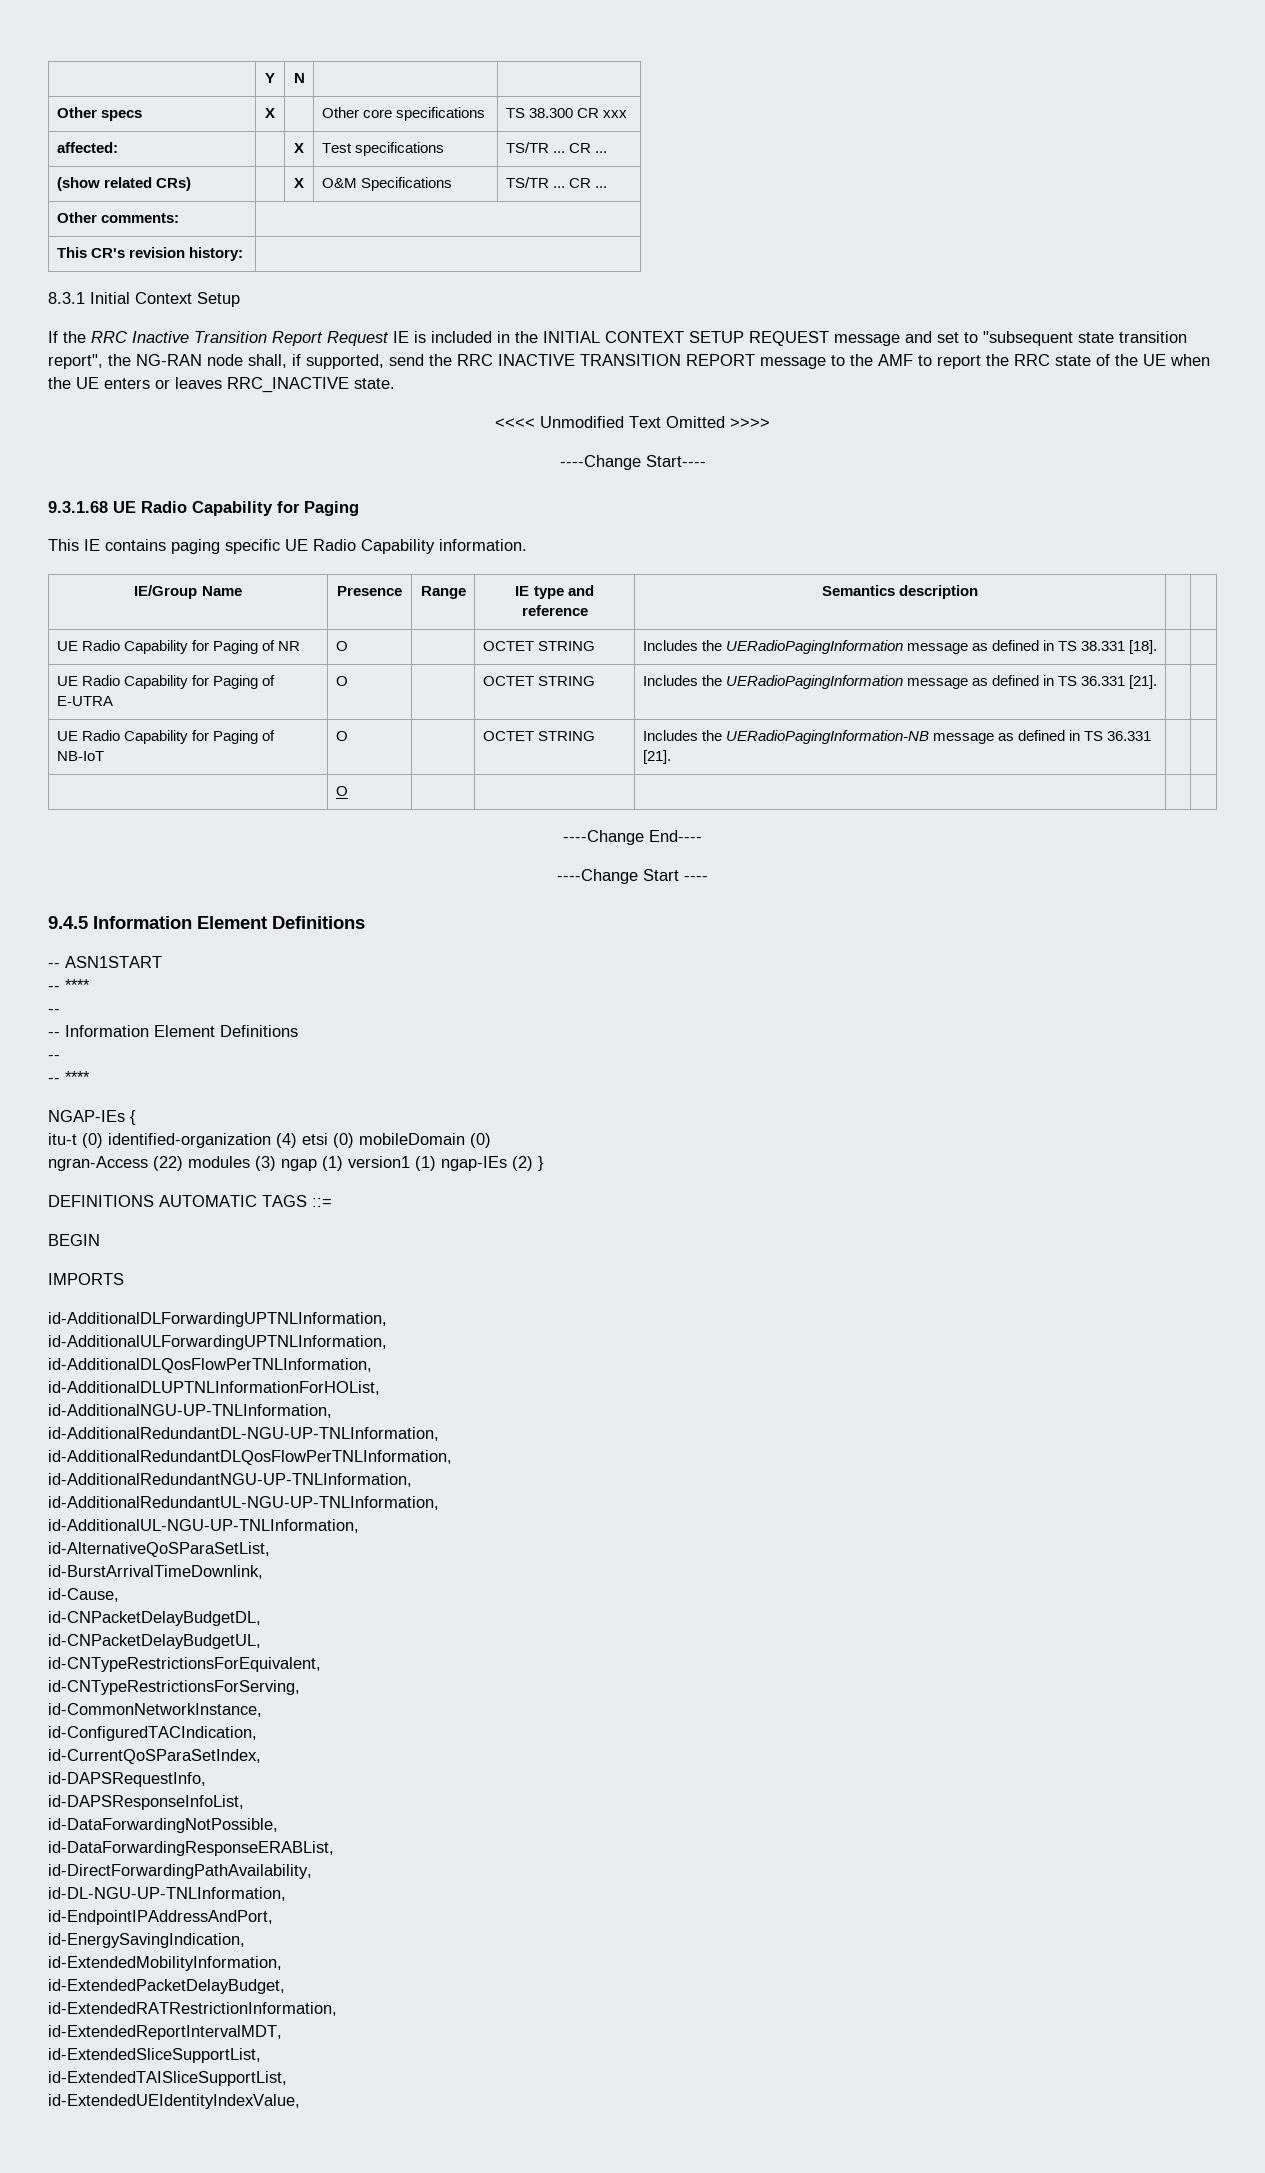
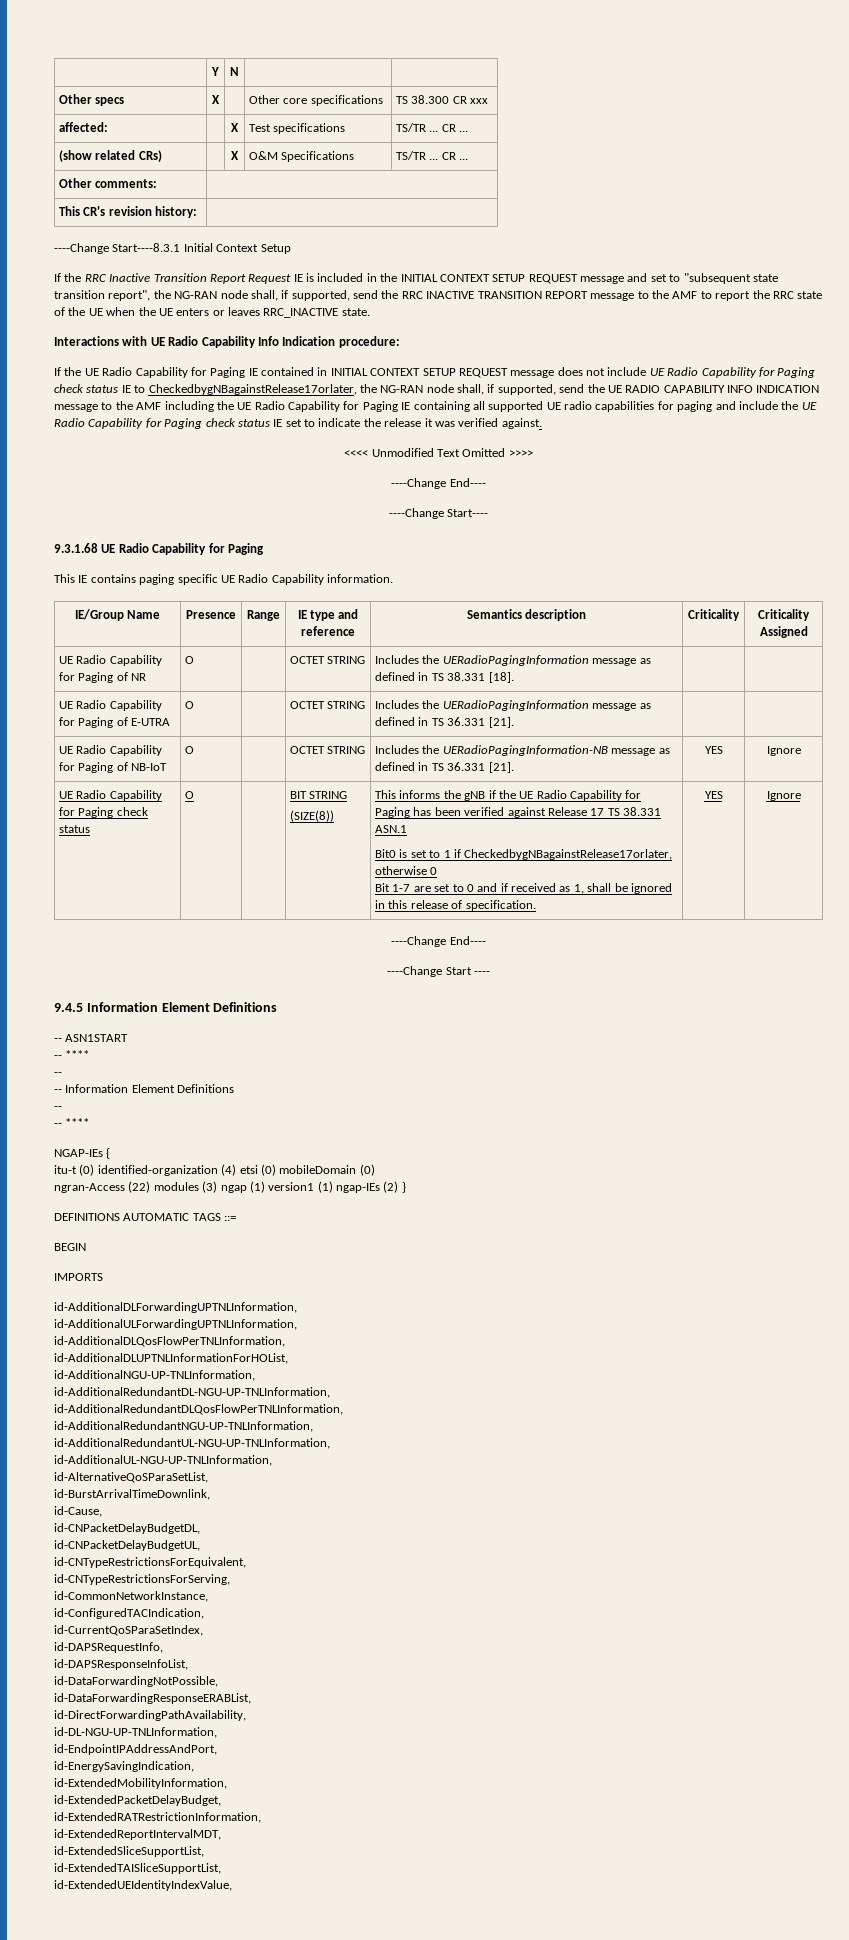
- 8.3.1 Initial Context Setup
+ ----Change Start----8.3.1 Initial Context Setup
+ Interactions with UE Radio Capability Info Indication procedure:
+ If the UE Radio Capability for Paging IE contained in INITIAL CONTEXT SETUP REQUEST message does not include UE Radio Capability for Paging check status IE to CheckedbygNBagainstRelease17orlater, the NG-RAN node shall, if supported, send the UE RADIO CAPABILITY INFO INDICATION message to the AMF including the UE Radio Capability for Paging IE containing all supported UE radio capabilities for paging and include the UE Radio Capability for Paging check status IE set to indicate the release it was verified against.
  <<<< Unmodified Text Omitted >>>>
+ ----Change End----
- IE/Group Name | Presence | Range | IE type and reference | Semantics description | |
+ IE/Group Name | Presence | Range | IE type and reference | Semantics description | Criticality | Criticality Assigned
- UE Radio Capability for Paging of NB-IoT | O | | OCTET STRING | Includes the UERadioPagingInformation-NB message as defined in TS 36.331 [21]. | |
- | O | | | | |
+ UE Radio Capability for Paging of NB-IoT | O | | OCTET STRING | Includes the UERadioPagingInformation-NB message as defined in TS 36.331 [21]. | YES | Ignore
+ UE Radio Capability for Paging check status | O | | BIT STRING
+ (SIZE(8)) | This informs the gNB if the UE Radio Capability for Paging has been verified against Release 17 TS 38.331 ASN.1
+ Bit0 is set to 1 if CheckedbygNBagainstRelease17orlater, otherwise 0
+ Bit 1-7 are set to 0 and if received as 1, shall be ignored in this release of specification. | YES | Ignore

